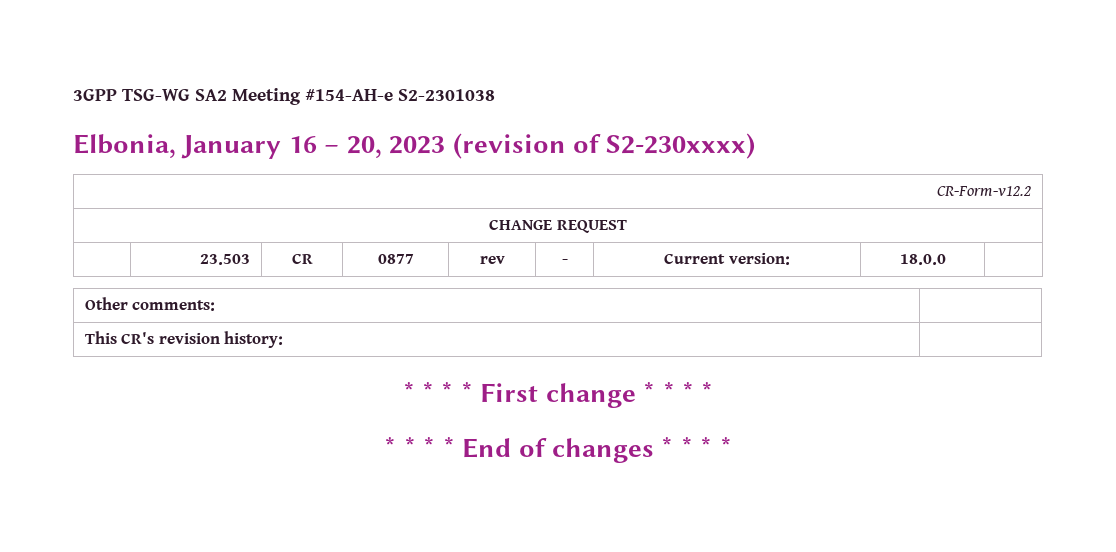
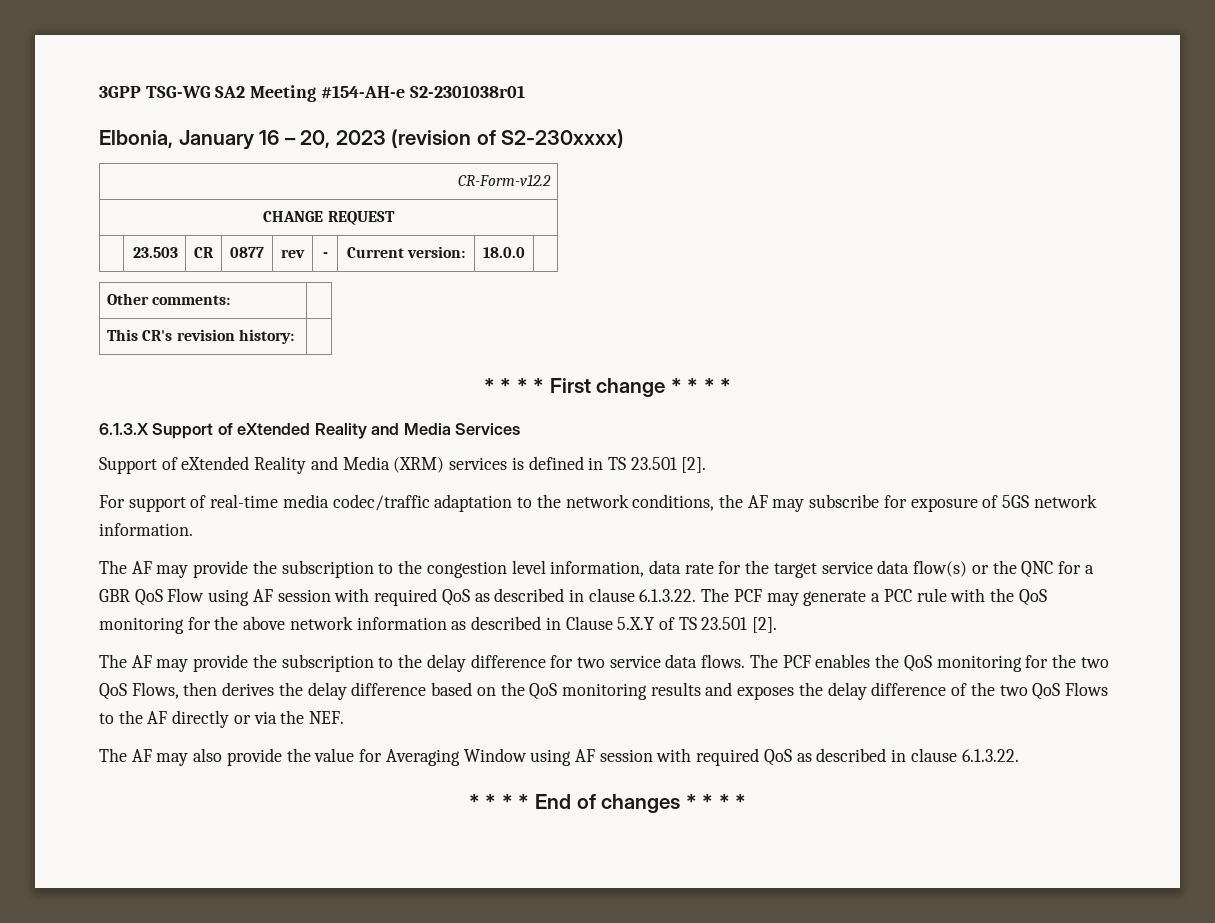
- 3GPP TSG-WG SA2 Meeting #154-AH-e S2-2301038
+ 3GPP TSG-WG SA2 Meeting #154-AH-e S2-2301038r01
+ 6.1.3.X Support of eXtended Reality and Media Services
+ Support of eXtended Reality and Media (XRM) services is defined in TS 23.501 [2].
+ For support of real-time media codec/traffic adaptation to the network conditions, the AF may subscribe for exposure of 5GS network information.
+ The AF may provide the subscription to the congestion level information, data rate for the target service data flow(s) or the QNC for a GBR QoS Flow using AF session with required QoS as described in clause 6.1.3.22. The PCF may generate a PCC rule with the QoS monitoring for the above network information as described in Clause 5.X.Y of TS 23.501 [2].
+ The AF may provide the subscription to the delay difference for two service data flows. The PCF enables the QoS monitoring for the two QoS Flows, then derives the delay difference based on the QoS monitoring results and exposes the delay difference of the two QoS Flows to the AF directly or via the NEF.
+ The AF may also provide the value for Averaging Window using AF session with required QoS as described in clause 6.1.3.22.

